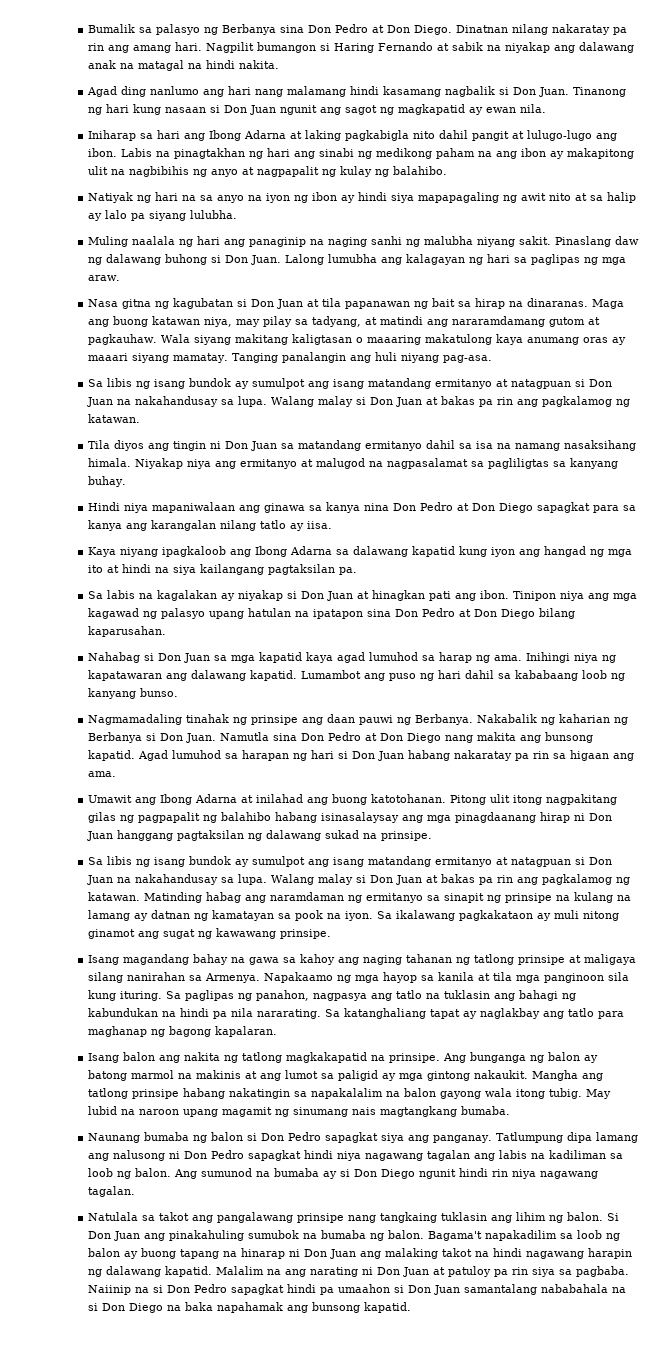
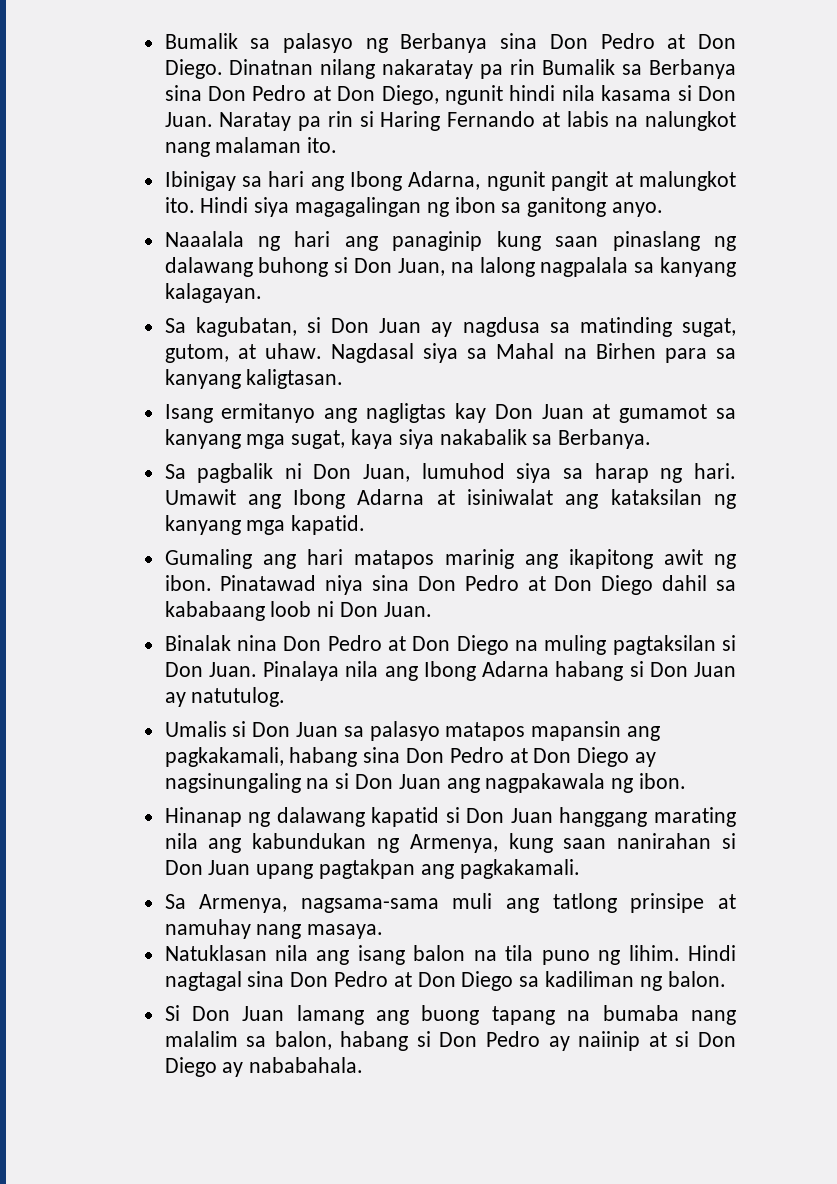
- Dinatnan nilang nakaratay pa rin ang amang hari. Nagpilit bumangon si Haring Fernando at sabik na niyakap ang dalawang anak na matagal na hindi nakita.
- Agad ding nanlumo ang hari nang malamang hindi kasamang nagbalik si Don Juan. Tinanong ng hari kung nasaan si Don Juan ngunit ang sagot ng magkapatid ay ewan nila.
- Iniharap sa hari ang Ibong Adarna at laking pagkabigla nito dahil pangit at lulugo-lugo ang ibon. Labis na pinagtakhan ng hari ang sinabi ng medikong paham na ang ibon ay makapitong ulit na nagbibihis ng anyo at nagpapalit ng kulay ng balahibo.
- Natiyak ng hari na sa anyo na iyon ng ibon ay hindi siya mapapagaling ng awit nito at sa halip ay lalo pa siyang lulubha.
- Muling naalala ng hari ang panaginip na naging sanhi ng malubha niyang sakit. Pinaslang daw ng dalawang buhong si Don Juan. Lalong lumubha ang kalagayan ng hari sa paglipas ng mga araw.
- Nasa gitna ng kagubatan si Don Juan at tila papanawan ng bait sa hirap na dinaranas. Maga ang buong katawan niya, may pilay sa tadyang, at matindi ang nararamdamang gutom at pagkauhaw. Wala siyang makitang kaligtasan o maaaring makatulong kaya anumang oras ay maaari siyang mamatay. Tanging panalangin ang huli niyang pag-asa.
- Sa libis ng isang bundok ay sumulpot ang isang matandang ermitanyo at natagpuan si Don Juan na nakahandusay sa lupa. Walang malay si Don Juan at bakas pa rin ang pagkalamog ng katawan.
- Tila diyos ang tingin ni Don Juan sa matandang ermitanyo dahil sa isa na namang nasaksihang himala. Niyakap niya ang ermitanyo at malugod na nagpasalamat sa pagliligtas sa kanyang buhay.
- Hindi niya mapaniwalaan ang ginawa sa kanya nina Don Pedro at Don Diego sapagkat para sa kanya ang karangalan nilang tatlo ay iisa.
- Kaya niyang ipagkaloob ang Ibong Adarna sa dalawang kapatid kung iyon ang hangad ng mga ito at hindi na siya kailangang pagtaksilan pa.
- Sa labis na kagalakan ay niyakap si Don Juan at hinagkan pati ang ibon. Tinipon niya ang mga kagawad ng palasyo upang hatulan na ipatapon sina Don Pedro at Don Diego bilang kaparusahan.
- Nahabag si Don Juan sa mga kapatid kaya agad lumuhod sa harap ng ama. Inihingi niya ng kapatawaran ang dalawang kapatid. Lumambot ang puso ng hari dahil sa kababaang loob ng kanyang bunso.
- Nagmamadaling tinahak ng prinsipe ang daan pauwi ng Berbanya. Nakabalik ng kaharian ng Berbanya si Don Juan. Namutla sina Don Pedro at Don Diego nang makita ang bunsong kapatid. Agad lumuhod sa harapan ng hari si Don Juan habang nakaratay pa rin sa higaan ang ama.
- Umawit ang Ibong Adarna at inilahad ang buong katotohanan. Pitong ulit itong nagpakitang gilas ng pagpapalit ng balahibo habang isinasalaysay ang mga pinagdaanang hirap ni Don Juan hanggang pagtaksilan ng dalawang sukad na prinsipe.
- Sa libis ng isang bundok ay sumulpot ang isang matandang ermitanyo at natagpuan si Don Juan na nakahandusay sa lupa. Walang malay si Don Juan at bakas pa rin ang pagkalamog ng katawan. Matinding habag ang naramdaman ng ermitanyo sa sinapit ng prinsipe na kulang na lamang ay datnan ng kamatayan sa pook na iyon. Sa ikalawang pagkakataon ay muli nitong ginamot ang sugat ng kawawang prinsipe.
- Isang magandang bahay na gawa sa kahoy ang naging tahanan ng tatlong prinsipe at maligaya silang nanirahan sa Armenya. Napakaamo ng mga hayop sa kanila at tila mga panginoon sila kung ituring. Sa paglipas ng panahon, nagpasya ang tatlo na tuklasin ang bahagi ng kabundukan na hindi pa nila nararating. Sa katanghaliang tapat ay naglakbay ang tatlo para maghanap ng bagong kapalaran.
- Isang balon ang nakita ng tatlong magkakapatid na prinsipe. Ang bunganga ng balon ay batong marmol na makinis at ang lumot sa paligid ay mga gintong nakaukit. Mangha ang tatlong prinsipe habang nakatingin sa napakalalim na balon gayong wala itong tubig. May lubid na naroon upang magamit ng sinumang nais magtangkang bumaba.
- Naunang bumaba ng balon si Don Pedro sapagkat siya ang panganay. Tatlumpung dipa lamang ang nalusong ni Don Pedro sapagkat hindi niya nagawang tagalan ang labis na kadiliman sa loob ng balon. Ang sumunod na bumaba ay si Don Diego ngunit hindi rin niya nagawang tagalan.
- Natulala sa takot ang pangalawang prinsipe nang tangkaing tuklasin ang lihim ng balon. Si Don Juan ang pinakahuling sumubok na bumaba ng balon. Bagama't napakadilim sa loob ng balon ay buong tapang na hinarap ni Don Juan ang malaking takot na hindi nagawang harapin ng dalawang kapatid. Malalim na ang narating ni Don Juan at patuloy pa rin siya sa pagbaba. Naiinip na si Don Pedro sapagkat hindi pa umaahon si Don Juan samantalang nababahala na si Don Diego na baka napahamak ang bunsong kapatid.
+ Dinatnan nilang nakaratay pa rin Bumalik sa Berbanya sina Don Pedro at Don Diego, ngunit hindi nila kasama si Don Juan. Naratay pa rin si Haring Fernando at labis na nalungkot nang malaman ito.
+ Ibinigay sa hari ang Ibong Adarna, ngunit pangit at malungkot ito. Hindi siya magagalingan ng ibon sa ganitong anyo.
+ Naaalala ng hari ang panaginip kung saan pinaslang ng dalawang buhong si Don Juan, na lalong nagpalala sa kanyang kalagayan.
+ Sa kagubatan, si Don Juan ay nagdusa sa matinding sugat, gutom, at uhaw. Nagdasal siya sa Mahal na Birhen para sa kanyang kaligtasan.
+ Isang ermitanyo ang nagligtas kay Don Juan at gumamot sa kanyang mga sugat, kaya siya nakabalik sa Berbanya.
+ Sa pagbalik ni Don Juan, lumuhod siya sa harap ng hari. Umawit ang Ibong Adarna at isiniwalat ang kataksilan ng kanyang mga kapatid.
+ Gumaling ang hari matapos marinig ang ikapitong awit ng ibon. Pinatawad niya sina Don Pedro at Don Diego dahil sa kababaang loob ni Don Juan.
+ Binalak nina Don Pedro at Don Diego na muling pagtaksilan si Don Juan. Pinalaya nila ang Ibong Adarna habang si Don Juan ay natutulog.
+ Umalis si Don Juan sa palasyo matapos mapansin ang pagkakamali, habang sina Don Pedro at Don Diego ay nagsinungaling na si Don Juan ang nagpakawala ng ibon.
+ Hinanap ng dalawang kapatid si Don Juan hanggang marating nila ang kabundukan ng Armenya, kung saan nanirahan si Don Juan upang pagtakpan ang pagkakamali.
+ Sa Armenya, nagsama-sama muli ang tatlong prinsipe at namuhay nang masaya.
+ Natuklasan nila ang isang balon na tila puno ng lihim. Hindi nagtagal sina Don Pedro at Don Diego sa kadiliman ng balon.
+ Si Don Juan lamang ang buong tapang na bumaba nang malalim sa balon, habang si Don Pedro ay naiinip at si Don Diego ay nababahala.

